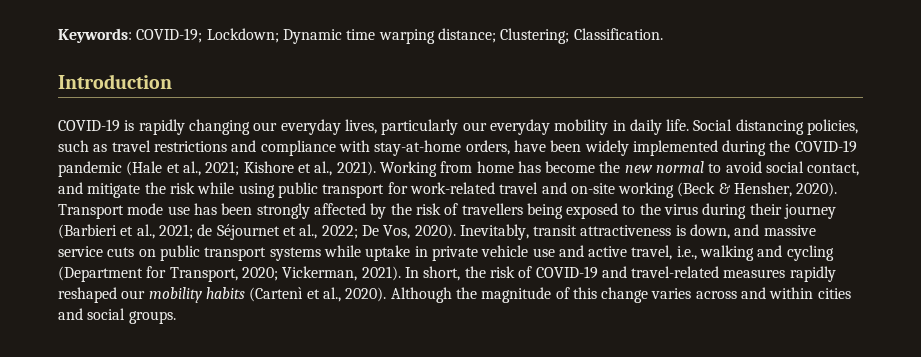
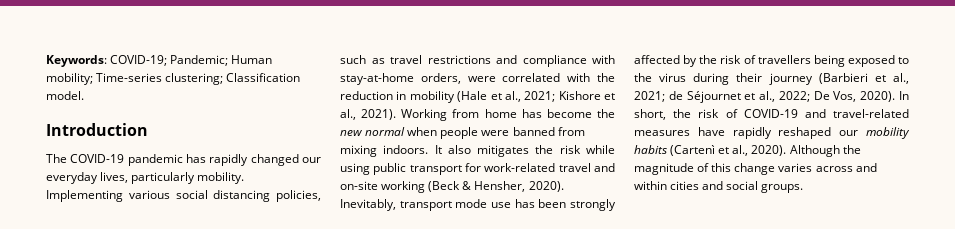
- Keywords: COVID-19; Lockdown; Dynamic time warping distance; Clustering; Classification.
+ Keywords: COVID-19; Pandemic; Human mobility; Time-series clustering; Classification model.
  Introduction
- COVID-19 is rapidly changing our everyday lives, particularly our everyday mobility in daily life. Social distancing policies, such as travel restrictions and compliance with stay-at-home orders, have been widely implemented during the COVID-19 pandemic (Hale et al., 2021; Kishore et al., 2021).
+ The COVID-19 pandemic has rapidly changed our everyday lives, particularly mobility. Implementing various social distancing policies, such as travel restrictions and compliance with stay-at-home orders, were correlated with the reduction in mobility (Hale et al., 2021; Kishore et al., 2021).
- Working from home has become the new normal to avoid social contact, and mitigate the risk while using public transport for work-related travel and on-site working (Beck & Hensher, 2020).
+ Working from home has become the new normal when people were banned from mixing indoors. It also mitigates the risk while using public transport for work-related travel and on-site working (Beck & Hensher, 2020).
- Transport mode use has been strongly affected by the risk of travellers being exposed to the virus during their journey (Barbieri et al., 2021; de Séjournet et al., 2022; De Vos, 2020).
+ Inevitably, transport mode use has been strongly affected by the risk of travellers being exposed to the virus during their journey (Barbieri et al., 2021; de Séjournet et al., 2022; De Vos, 2020).
- Inevitably, transit attractiveness is down, and massive service cuts on public transport systems while uptake in private vehicle use and active travel, i.e., walking and cycling (Department for Transport, 2020; Vickerman, 2021).
- In short, the risk of COVID-19 and travel-related measures rapidly reshaped our mobility habits (Cartenì et al., 2020).
+ In short, the risk of COVID-19 and travel-related measures have rapidly reshaped our mobility habits (Cartenì et al., 2020).

